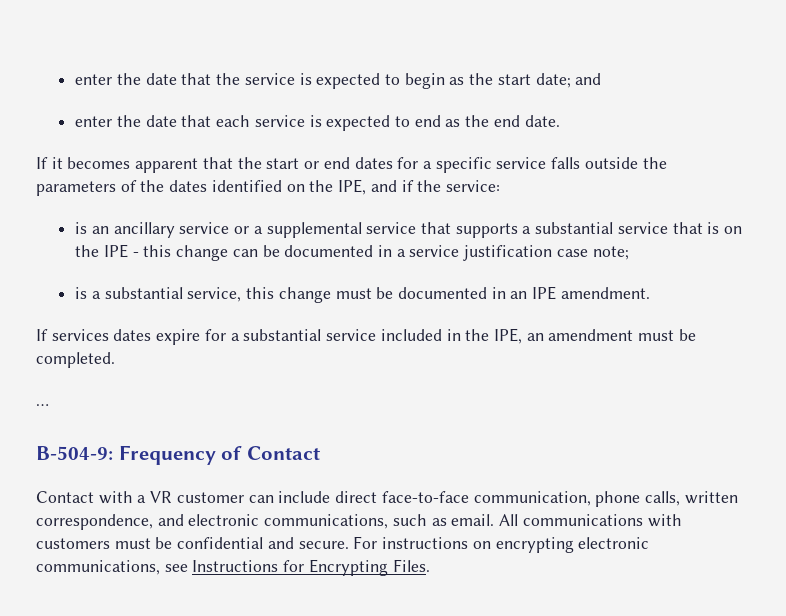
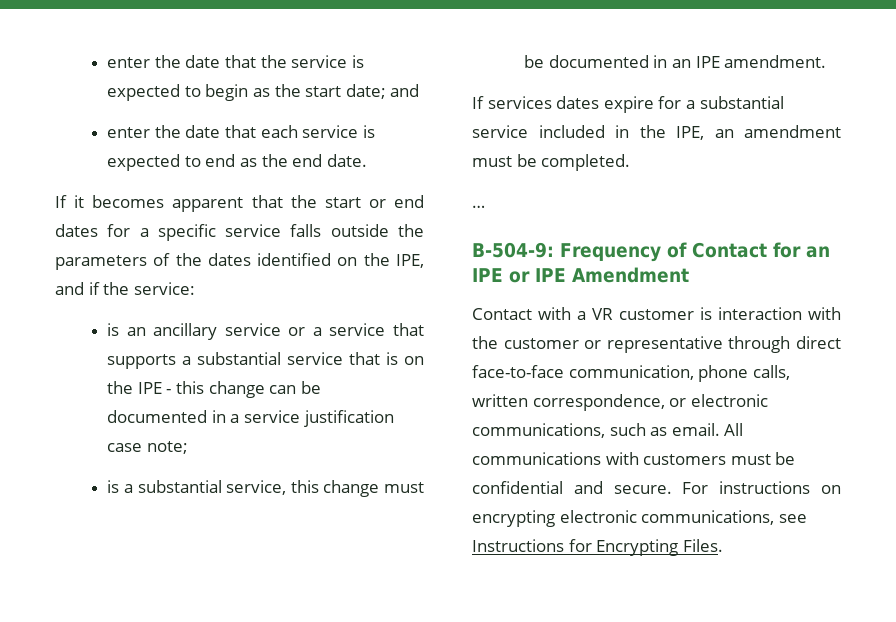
- is an ancillary service or a supplemental service that supports a substantial service that is on the IPE - this change can be documented in a service justification case note;
+ is an ancillary service or a service that supports a substantial service that is on the IPE - this change can be documented in a service justification case note;
- B-504-9: Frequency of Contact
+ B-504-9: Frequency of Contact for an IPE or IPE Amendment
- Contact with a VR customer can include direct face-to-face communication, phone calls, written correspondence, and electronic communications, such as email.
+ Contact with a VR customer is interaction with the customer or representative through direct face-to-face communication, phone calls, written correspondence, or electronic communications, such as email.

